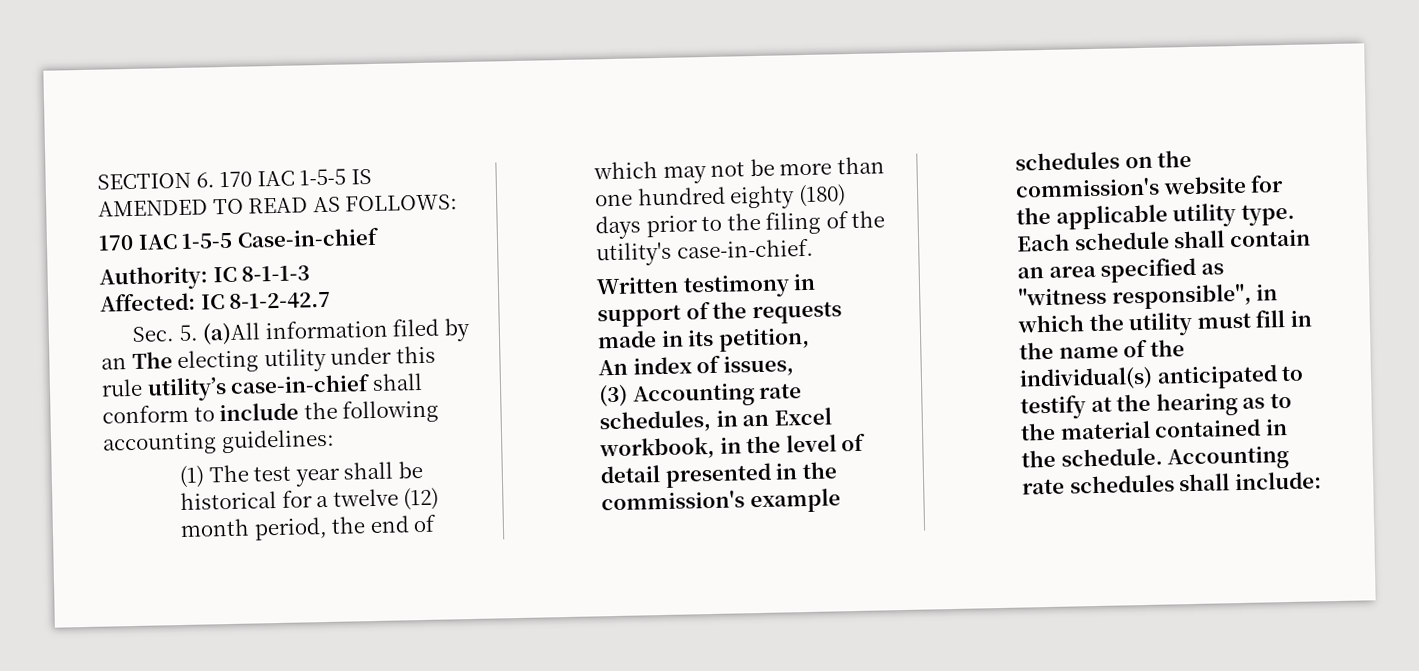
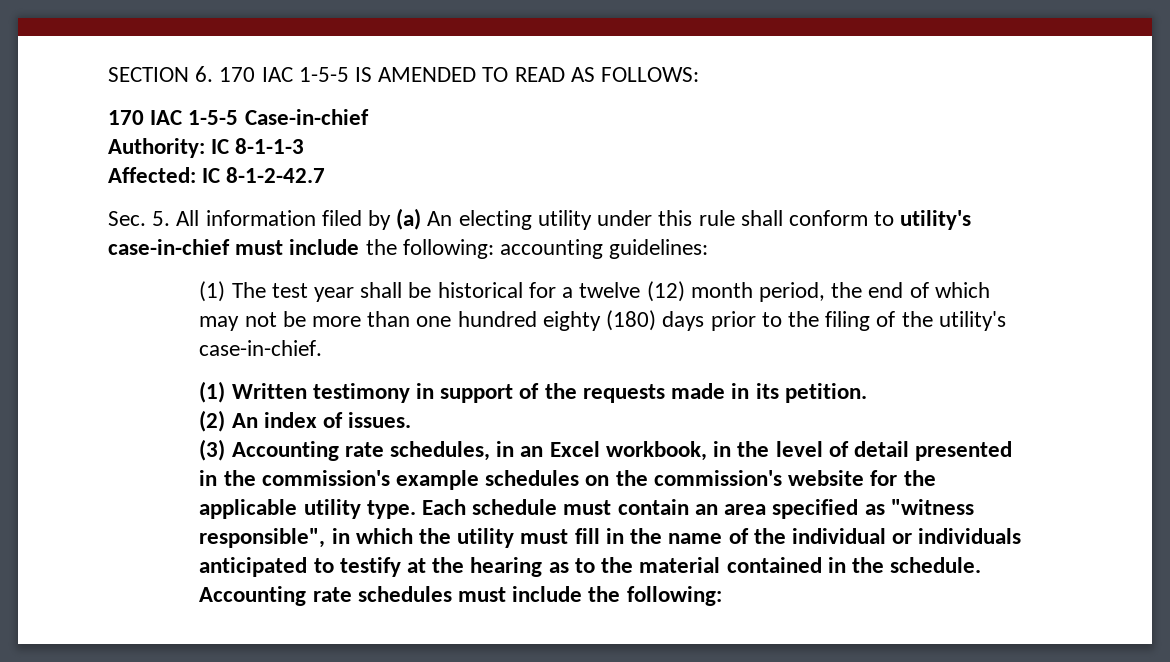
- Sec. 5. (a)All information filed by an The electing utility under this rule utility’s case-in-chief shall conform to include the following accounting guidelines:
+ Sec. 5. All information filed by (a) An electing utility under this rule shall conform to utility's case-in-chief must include the following: accounting guidelines:
- Written testimony in support of the requests made in its petition,
- An index of issues,
+ (1) Written testimony in support of the requests made in its petition.
+ (2) An index of issues.
- Each schedule shall contain an area specified as "witness responsible", in which the utility must fill in the name of the individual(s) anticipated to testify at the hearing as to the material contained in the schedule.
+ Each schedule must contain an area specified as "witness responsible", in which the utility must fill in the name of the individual or individuals anticipated to testify at the hearing as to the material contained in the schedule.
- Accounting rate schedules shall include:
+ Accounting rate schedules must include the following:

